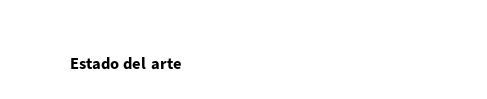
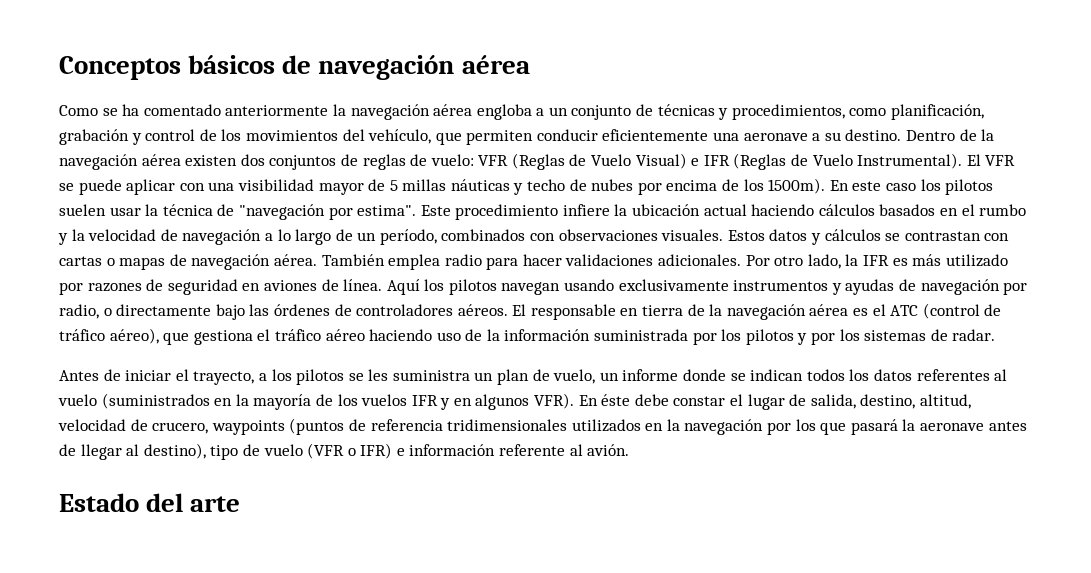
+ Conceptos básicos de navegación aérea
+ Como se ha comentado anteriormente la navegación aérea engloba a un conjunto de técnicas y procedimientos, como planificación, grabación y control de los movimientos del vehículo, que permiten conducir eficientemente una aeronave a su destino. Dentro de la navegación aérea existen dos conjuntos de reglas de vuelo: VFR (Reglas de Vuelo Visual) e IFR (Reglas de Vuelo Instrumental). El VFR se puede aplicar con una visibilidad mayor de 5 millas náuticas y techo de nubes por encima de los 1500m). En este caso los pilotos suelen usar la técnica de "navegación por estima". Este procedimiento infiere la ubicación actual haciendo cálculos basados en el rumbo y la velocidad de navegación a lo largo de un período, combinados con observaciones visuales. Estos datos y cálculos se contrastan con cartas o mapas de navegación aérea. También emplea radio para hacer validaciones adicionales. Por otro lado, la IFR es más utilizado por razones de seguridad en aviones de línea. Aquí los pilotos navegan usando exclusivamente instrumentos y ayudas de navegación por radio, o directamente bajo las órdenes de controladores aéreos. El responsable en tierra de la navegación aérea es el ATC (control de tráfico aéreo), que gestiona el tráfico aéreo haciendo uso de la información suministrada por los pilotos y por los sistemas de radar.
+ Antes de iniciar el trayecto, a los pilotos se les suministra un plan de vuelo, un informe donde se indican todos los datos referentes al vuelo (suministrados en la mayoría de los vuelos IFR y en algunos VFR). En éste debe constar el lugar de salida, destino, altitud, velocidad de crucero, waypoints (puntos de referencia tridimensionales utilizados en la navegación por los que pasará la aeronave antes de llegar al destino), tipo de vuelo (VFR o IFR) e información referente al avión.

